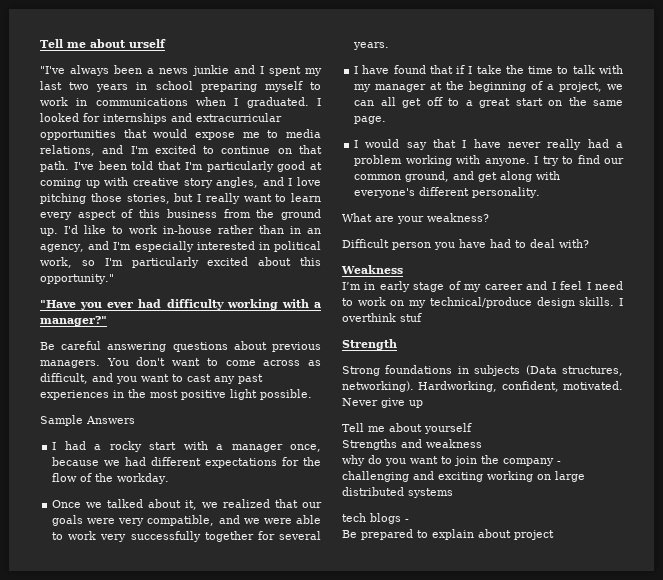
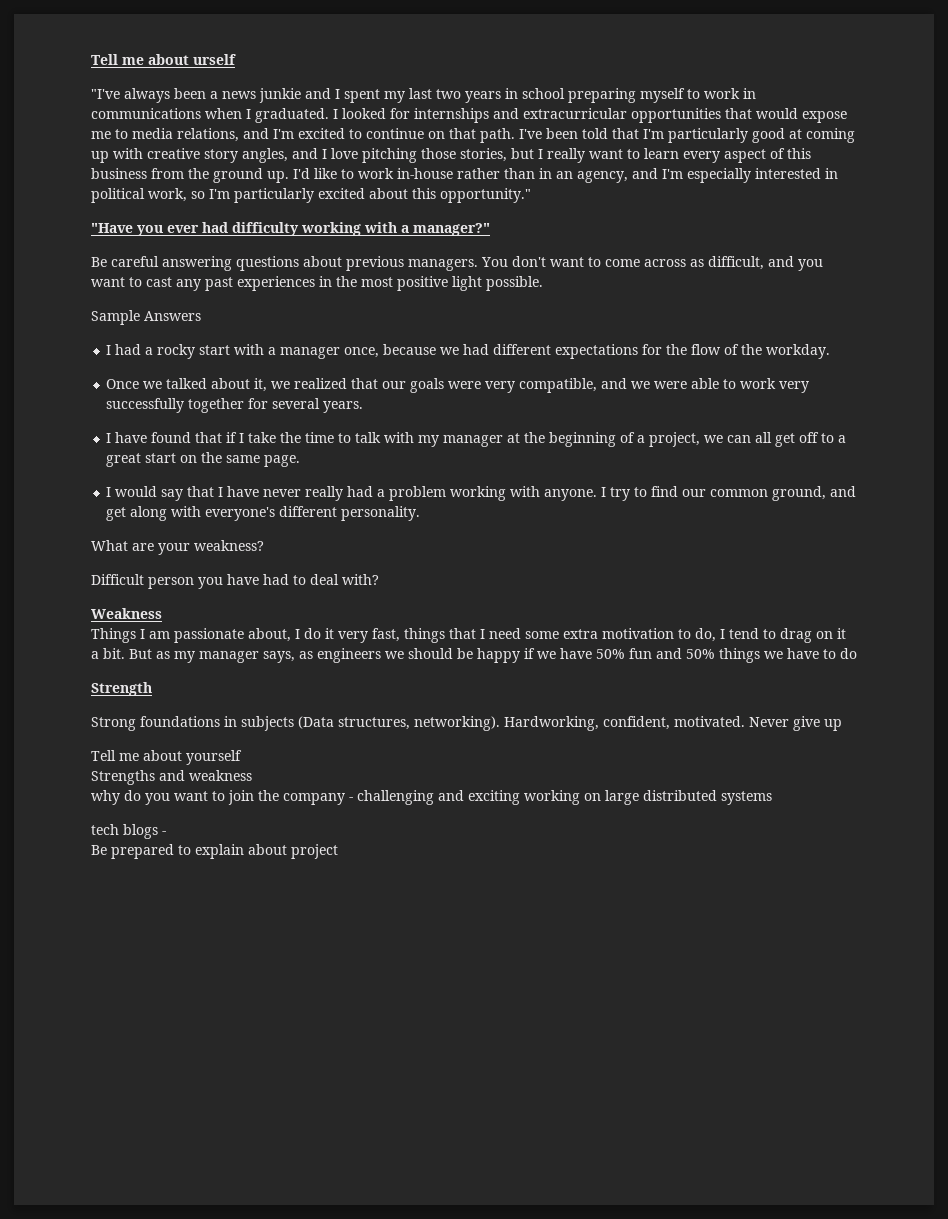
- I’m in early stage of my career and I feel I need to work on my technical/produce design skills. I overthink stuf
+ Things I am passionate about, I do it very fast, things that I need some extra motivation to do, I tend to drag on it a bit. But as my manager says, as engineers we should be happy if we have 50% fun and 50% things we have to do

